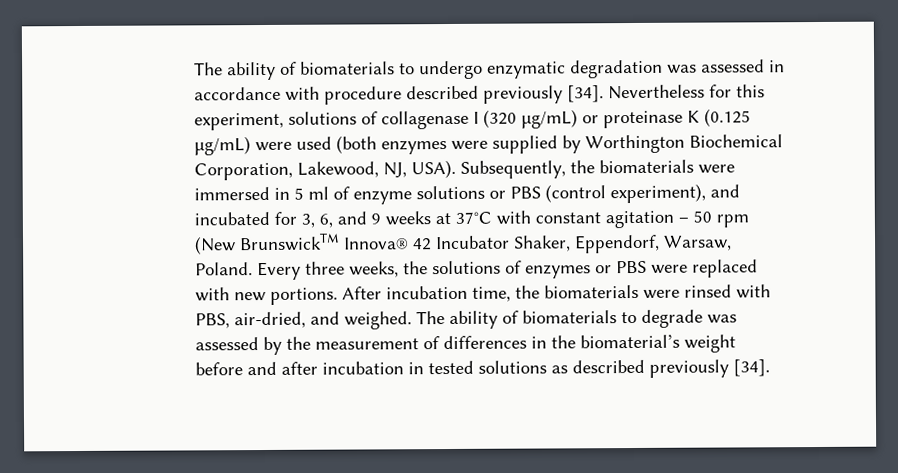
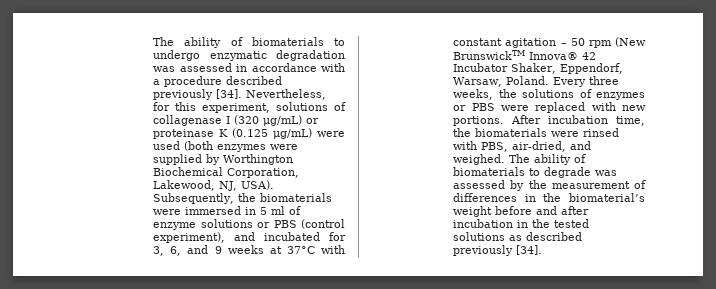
- The ability of biomaterials to undergo enzymatic degradation was assessed in accordance with procedure described previously [34].
+ The ability of biomaterials to undergo enzymatic degradation was assessed in accordance with a procedure described previously [34].
- Nevertheless for this experiment, solutions of collagenase I (320 μg/mL) or proteinase K (0.125 μg/mL) were used (both enzymes were supplied by Worthington Biochemical Corporation, Lakewood, NJ, USA).
+ Nevertheless, for this experiment, solutions of collagenase I (320 μg/mL) or proteinase K (0.125 μg/mL) were used (both enzymes were supplied by Worthington Biochemical Corporation, Lakewood, NJ, USA).
- The ability of biomaterials to degrade was assessed by the measurement of differences in the biomaterial’s weight before and after incubation in tested solutions as described previously [34].
+ The ability of biomaterials to degrade was assessed by the measurement of differences in the biomaterial’s weight before and after incubation in the tested solutions as described previously [34].

